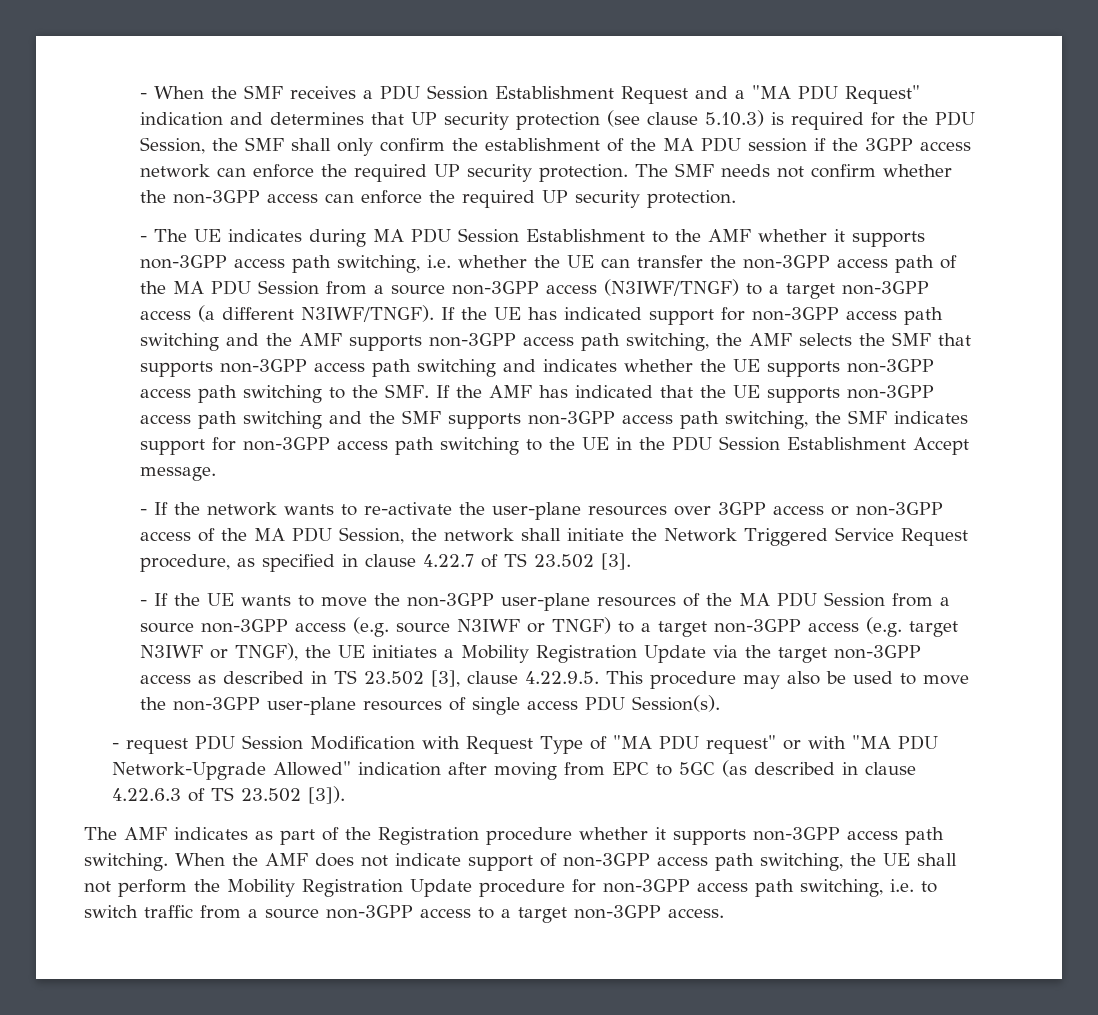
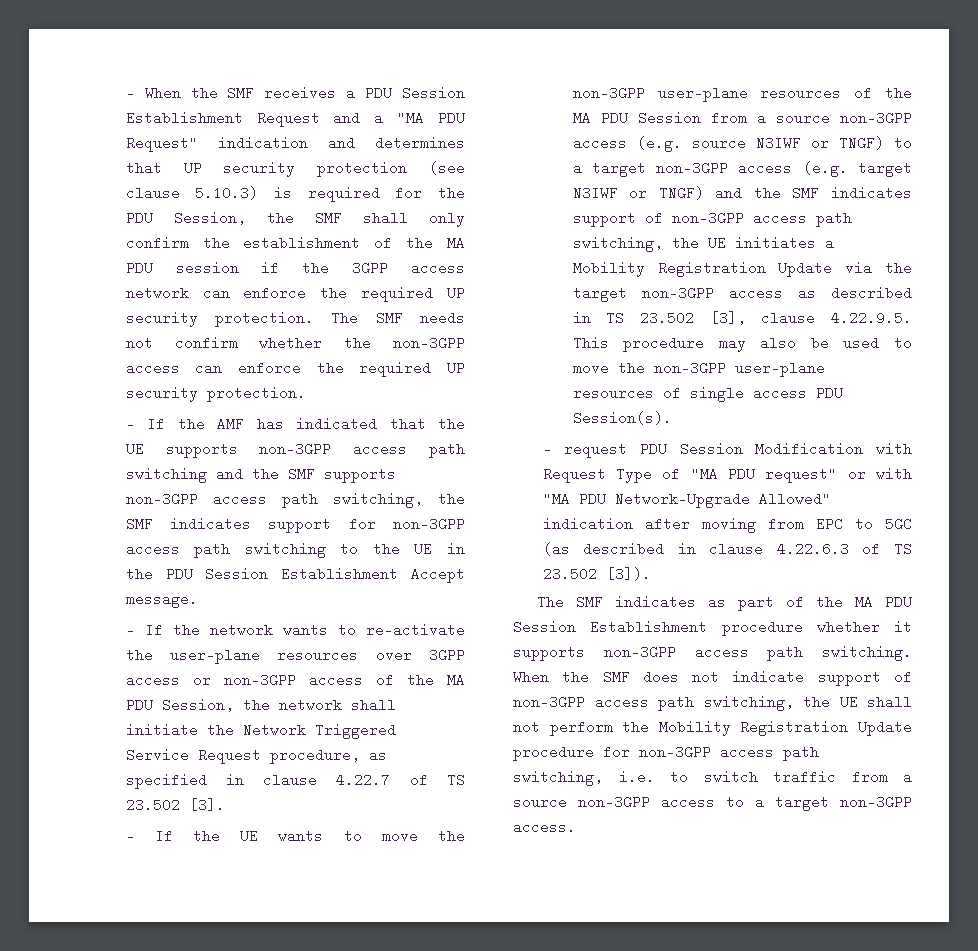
- - The UE indicates during MA PDU Session Establishment to the AMF whether it supports non-3GPP access path switching, i.e. whether the UE can transfer the non-3GPP access path of the MA PDU Session from a source non-3GPP access (N3IWF/TNGF) to a target non-3GPP access (a different N3IWF/TNGF). If the UE has indicated support for non-3GPP access path switching and the AMF supports non-3GPP access path switching, the AMF selects the SMF that supports non-3GPP access path switching and indicates whether the UE supports non-3GPP access path switching to the SMF. If the AMF has indicated that the UE supports non-3GPP access path switching and the SMF supports non-3GPP access path switching, the SMF indicates support for non-3GPP access path switching to the UE in the PDU Session Establishment Accept message.
+ - If the AMF has indicated that the UE supports non-3GPP access path switching and the SMF supports non-3GPP access path switching, the SMF indicates support for non-3GPP access path switching to the UE in the PDU Session Establishment Accept message.
- - If the UE wants to move the non-3GPP user-plane resources of the MA PDU Session from a source non-3GPP access (e.g. source N3IWF or TNGF) to a target non-3GPP access (e.g. target N3IWF or TNGF), the UE initiates a Mobility Registration Update via the target non-3GPP access as described in TS 23.502 [3], clause 4.22.9.5. This procedure may also be used to move the non-3GPP user-plane resources of single access PDU Session(s).
+ - If the UE wants to move the non-3GPP user-plane resources of the MA PDU Session from a source non-3GPP access (e.g. source N3IWF or TNGF) to a target non-3GPP access (e.g. target N3IWF or TNGF) and the SMF indicates support of non-3GPP access path switching, the UE initiates a Mobility Registration Update via the target non-3GPP access as described in TS 23.502 [3], clause 4.22.9.5. This procedure may also be used to move the non-3GPP user-plane resources of single access PDU Session(s).
- The AMF indicates as part of the Registration procedure whether it supports non-3GPP access path switching.
+ The SMF indicates as part of the MA PDU Session Establishment procedure whether it supports non-3GPP access path switching.
- When the AMF does not indicate support of non-3GPP access path switching, the UE shall not perform the Mobility Registration Update procedure for non-3GPP access path switching, i.e. to switch traffic from a source non-3GPP access to a target non-3GPP access.
+ When the SMF does not indicate support of non-3GPP access path switching, the UE shall not perform the Mobility Registration Update procedure for non-3GPP access path switching, i.e. to switch traffic from a source non-3GPP access to a target non-3GPP access.

